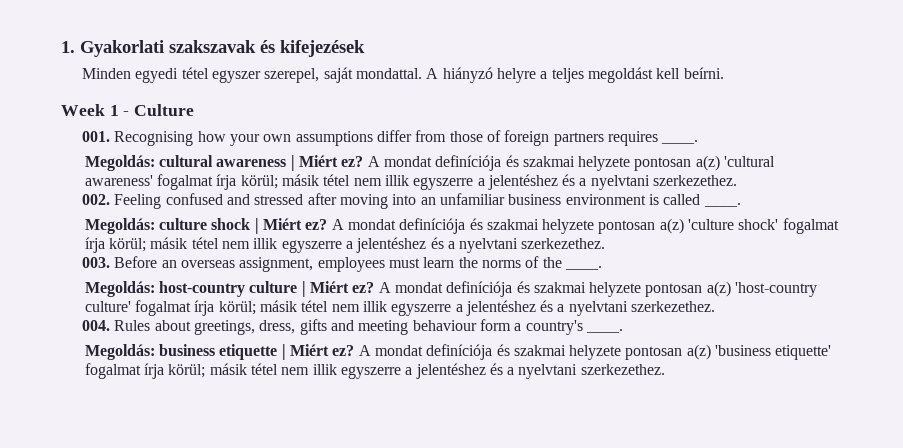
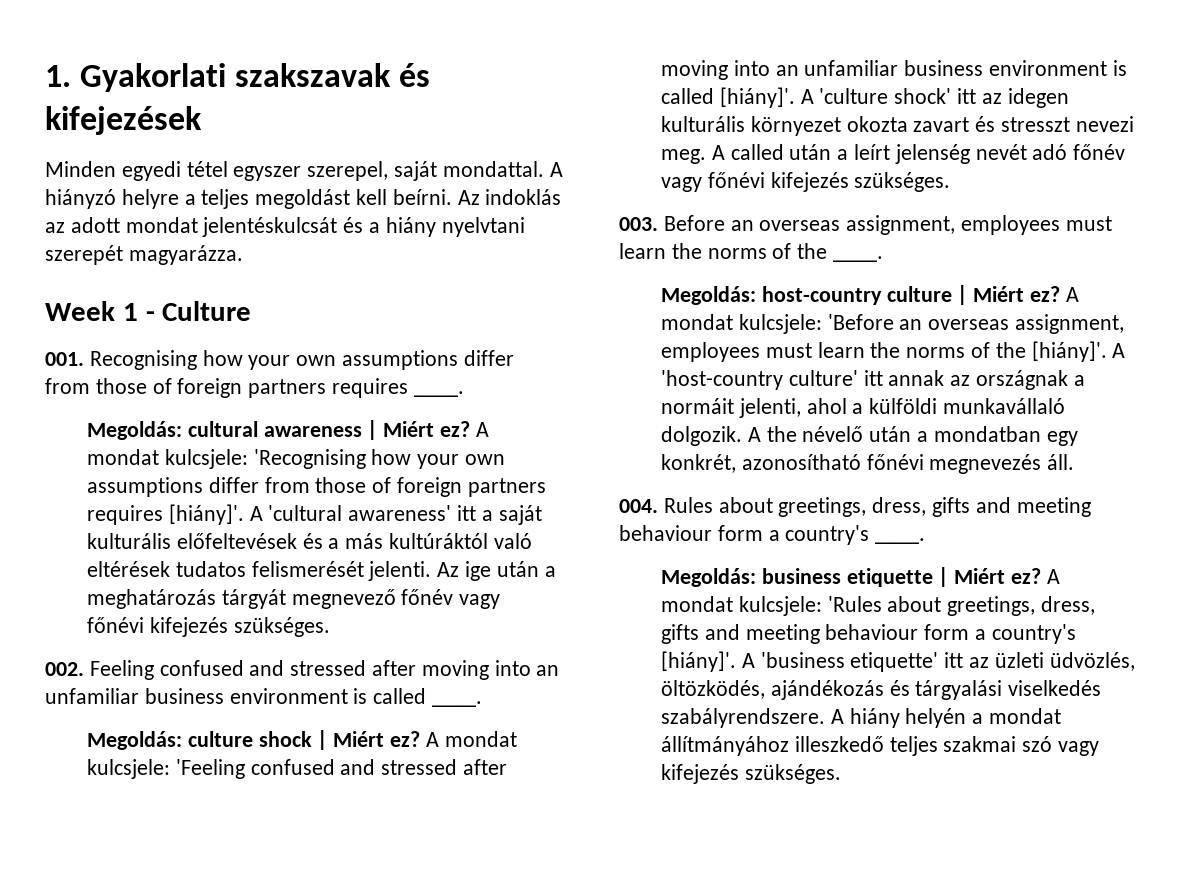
+ Az indoklás az adott mondat jelentéskulcsát és a hiány nyelvtani szerepét magyarázza.
- A mondat definíciója és szakmai helyzete pontosan a(z) 'cultural awareness' fogalmat írja körül; másik tétel nem illik egyszerre a jelentéshez és a nyelvtani szerkezethez.
+ A mondat kulcsjele: 'Recognising how your own assumptions differ from those of foreign partners requires [hiány]'. A 'cultural awareness' itt a saját kulturális előfeltevések és a más kultúráktól való eltérések tudatos felismerését jelenti. Az ige után a meghatározás tárgyát megnevező főnév vagy főnévi kifejezés szükséges.
- A mondat definíciója és szakmai helyzete pontosan a(z) 'culture shock' fogalmat írja körül; másik tétel nem illik egyszerre a jelentéshez és a nyelvtani szerkezethez.
+ A mondat kulcsjele: 'Feeling confused and stressed after moving into an unfamiliar business environment is called [hiány]'. A 'culture shock' itt az idegen kulturális környezet okozta zavart és stresszt nevezi meg. A called után a leírt jelenség nevét adó főnév vagy főnévi kifejezés szükséges.
- A mondat definíciója és szakmai helyzete pontosan a(z) 'host-country culture' fogalmat írja körül; másik tétel nem illik egyszerre a jelentéshez és a nyelvtani szerkezethez.
+ A mondat kulcsjele: 'Before an overseas assignment, employees must learn the norms of the [hiány]'. A 'host-country culture' itt annak az országnak a normáit jelenti, ahol a külföldi munkavállaló dolgozik. A the névelő után a mondatban egy konkrét, azonosítható főnévi megnevezés áll.
- A mondat definíciója és szakmai helyzete pontosan a(z) 'business etiquette' fogalmat írja körül; másik tétel nem illik egyszerre a jelentéshez és a nyelvtani szerkezethez.
+ A mondat kulcsjele: 'Rules about greetings, dress, gifts and meeting behaviour form a country's [hiány]'. A 'business etiquette' itt az üzleti üdvözlés, öltözködés, ajándékozás és tárgyalási viselkedés szabályrendszere. A hiány helyén a mondat állítmányához illeszkedő teljes szakmai szó vagy kifejezés szükséges.

